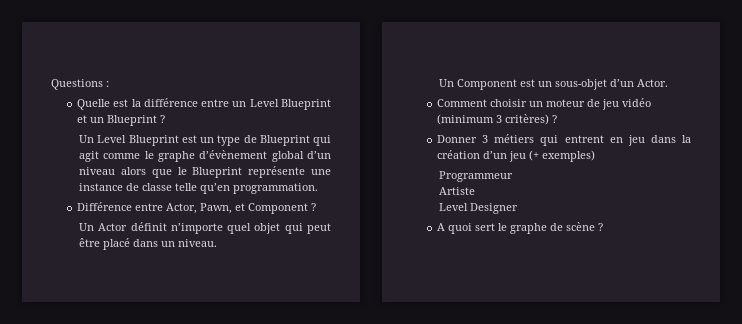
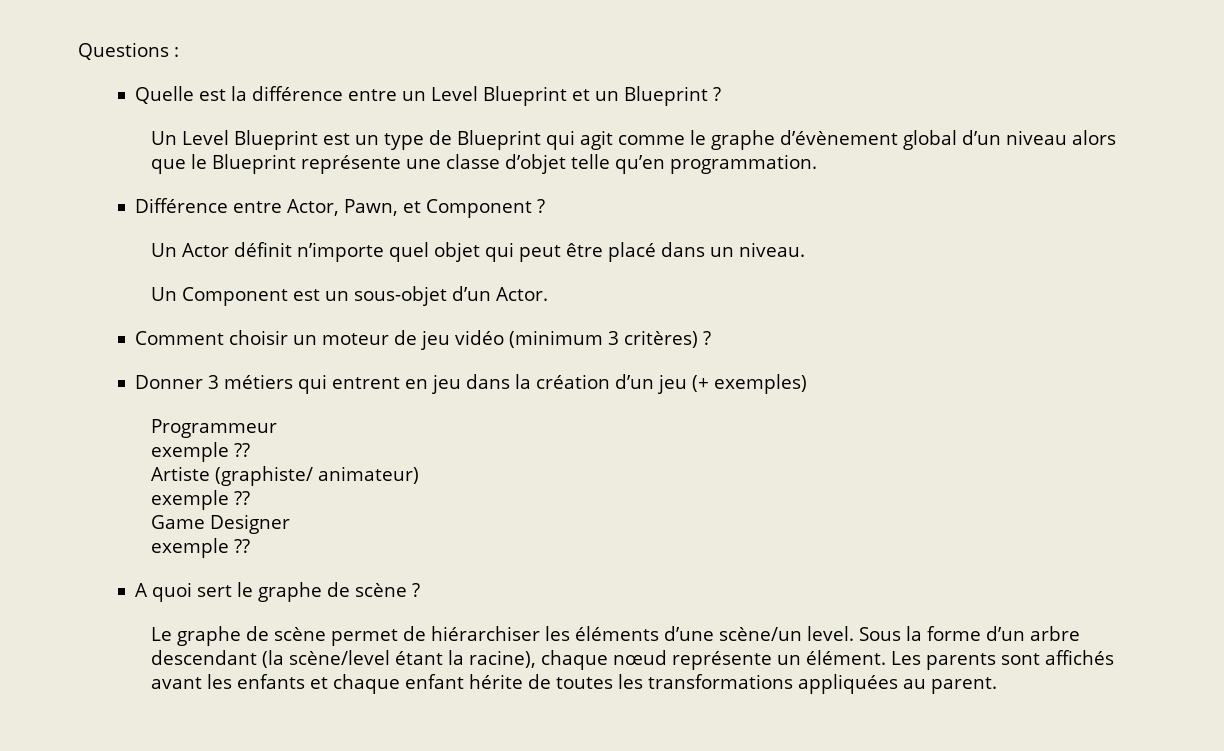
- Un Level Blueprint est un type de Blueprint qui agit comme le graphe d’évènement global d’un niveau alors que le Blueprint représente une instance de classe telle qu’en programmation.
+ Un Level Blueprint est un type de Blueprint qui agit comme le graphe d’évènement global d’un niveau alors que le Blueprint représente une classe d’objet telle qu’en programmation.
  Programmeur
+ exemple ??
- Artiste
- Level Designer
+ Artiste (graphiste/ animateur)
+ exemple ??
+ Game Designer
+ exemple ??
+ Le graphe de scène permet de hiérarchiser les éléments d’une scène/un level. Sous la forme d’un arbre descendant (la scène/level étant la racine), chaque nœud représente un élément. Les parents sont affichés avant les enfants et chaque enfant hérite de toutes les transformations appliquées au parent.

